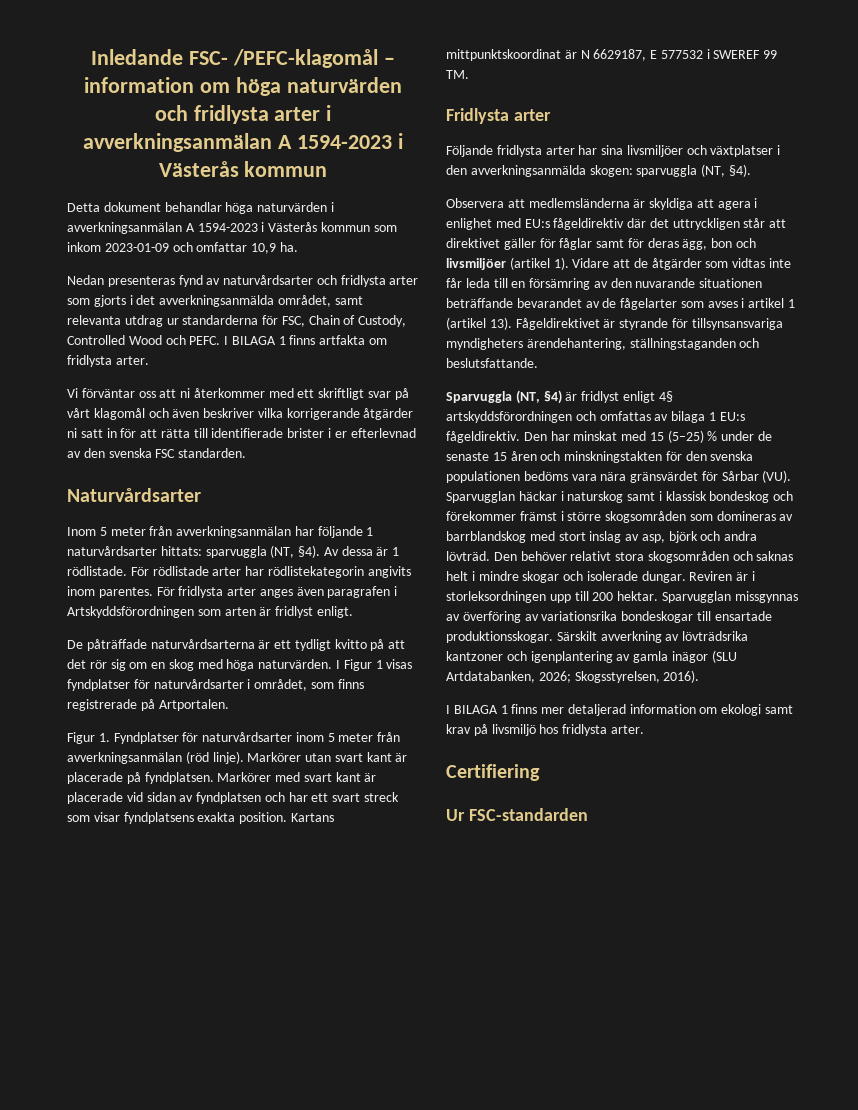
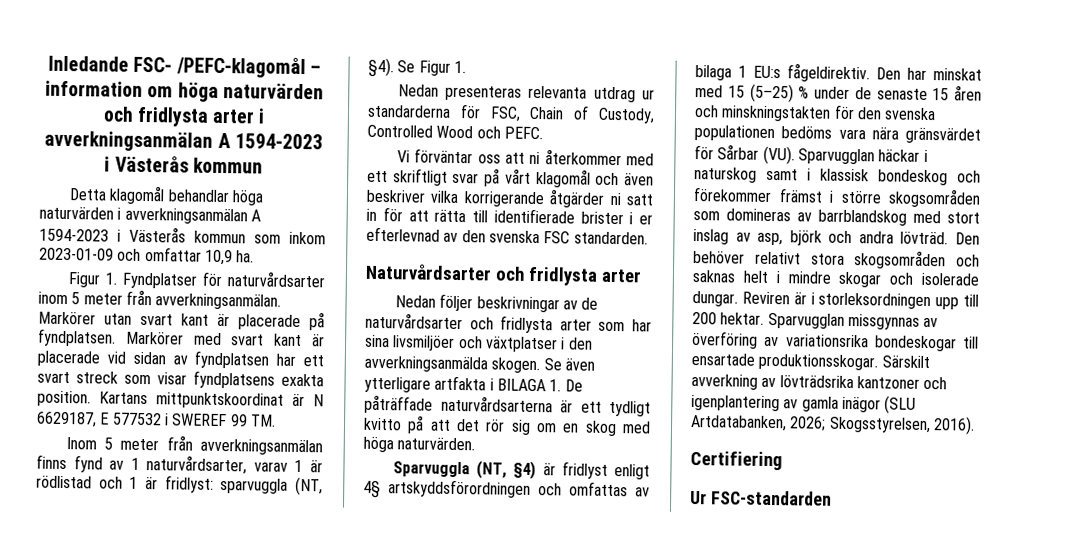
- Detta dokument behandlar höga naturvärden i avverkningsanmälan A 1594-2023 i Västerås kommun som inkom 2023-01-09 och omfattar 10,9 ha.
+ Detta klagomål behandlar höga naturvärden i avverkningsanmälan A 1594-2023 i Västerås kommun som inkom 2023-01-09 och omfattar 10,9 ha.
- Nedan presenteras fynd av naturvårdsarter och fridlysta arter som gjorts i det avverkningsanmälda området, samt relevanta utdrag ur standarderna för FSC, Chain of Custody, Controlled Wood och PEFC. I BILAGA 1 finns artfakta om fridlysta arter.
+ Figur 1. Fyndplatser för naturvårdsarter inom 5 meter från avverkningsanmälan. Markörer utan svart kant är placerade på fyndplatsen. Markörer med svart kant är placerade vid sidan av fyndplatsen har ett svart streck som visar fyndplatsens exakta position. Kartans mittpunktskoordinat är N 6629187, E 577532 i SWEREF 99 TM.
+ Inom 5 meter från avverkningsanmälan finns fynd av 1 naturvårdsarter, varav 1 är rödlistad och 1 är fridlyst: sparvuggla (NT, §4). Se Figur 1.
+ Nedan presenteras relevanta utdrag ur standarderna för FSC, Chain of Custody, Controlled Wood och PEFC.
- Naturvårdsarter
- Inom 5 meter från avverkningsanmälan har följande 1 naturvårdsarter hittats: sparvuggla (NT, §4). Av dessa är 1 rödlistade. För rödlistade arter har rödlistekategorin angivits inom parentes. För fridlysta arter anges även paragrafen i Artskyddsförordningen som arten är fridlyst enligt.
- De påträffade naturvårdsarterna är ett tydligt kvitto på att det rör sig om en skog med höga naturvärden. I Figur 1 visas fyndplatser för naturvårdsarter i området, som finns registrerade på Artportalen.
- Figur 1. Fyndplatser för naturvårdsarter inom 5 meter från avverkningsanmälan (röd linje). Markörer utan svart kant är placerade på fyndplatsen. Markörer med svart kant är placerade vid sidan av fyndplatsen och har ett svart streck som visar fyndplatsens exakta position. Kartans mittpunktskoordinat är N 6629187, E 577532 i SWEREF 99 TM.
- Fridlysta arter
- Följande fridlysta arter har sina livsmiljöer och växtplatser i den avverkningsanmälda skogen: sparvuggla (NT, §4).
- Observera att medlemsländerna är skyldiga att agera i enlighet med EU:s fågeldirektiv där det uttryckligen står att direktivet gäller för fåglar samt för deras ägg, bon och livsmiljöer (artikel 1). Vidare att de åtgärder som vidtas inte får leda till en försämring av den nuvarande situationen beträffande bevarandet av de fågelarter som avses i artikel 1 (artikel 13). Fågeldirektivet är styrande för tillsynsansvariga myndigheters ärendehantering, ställningstaganden och beslutsfattande.
+ Naturvårdsarter och fridlysta arter
+ Nedan följer beskrivningar av de naturvårdsarter och fridlysta arter som har sina livsmiljöer och växtplatser i den avverkningsanmälda skogen. Se även ytterligare artfakta i BILAGA 1. De påträffade naturvårdsarterna är ett tydligt kvitto på att det rör sig om en skog med höga naturvärden.
- I BILAGA 1 finns mer detaljerad information om ekologi samt krav på livsmiljö hos fridlysta arter.

